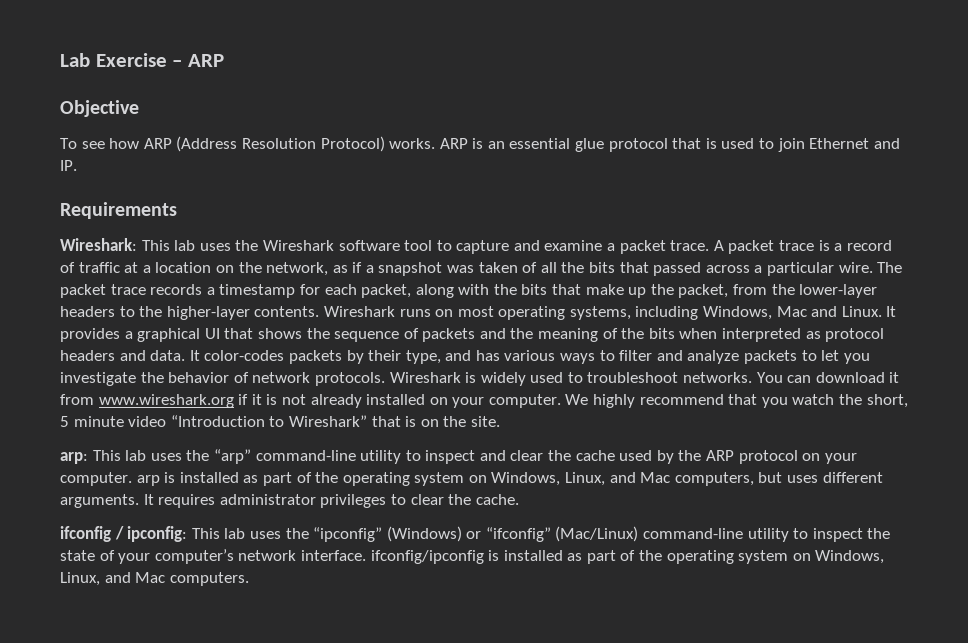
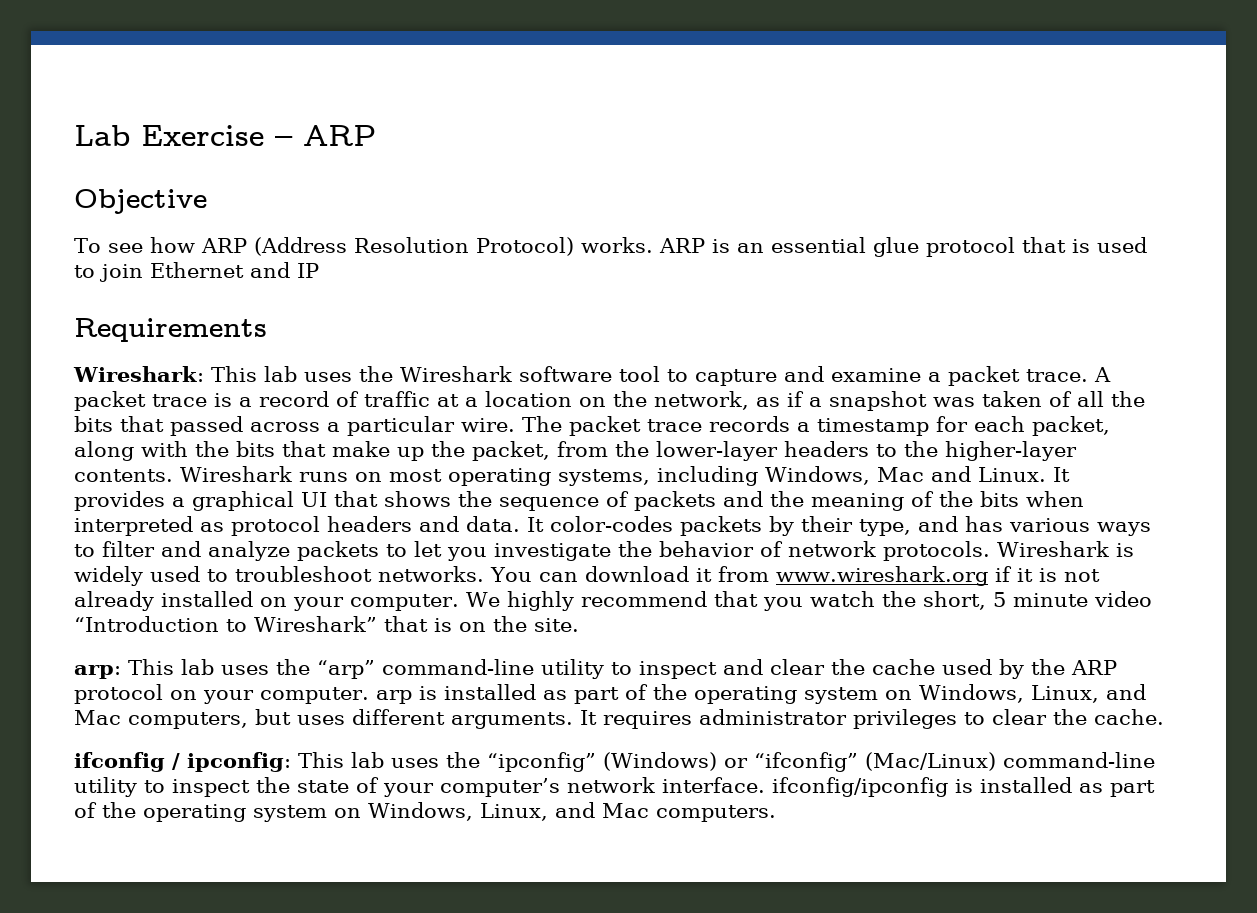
- ARP is an essential glue protocol that is used to join Ethernet and IP.
+ ARP is an essential glue protocol that is used to join Ethernet and IP

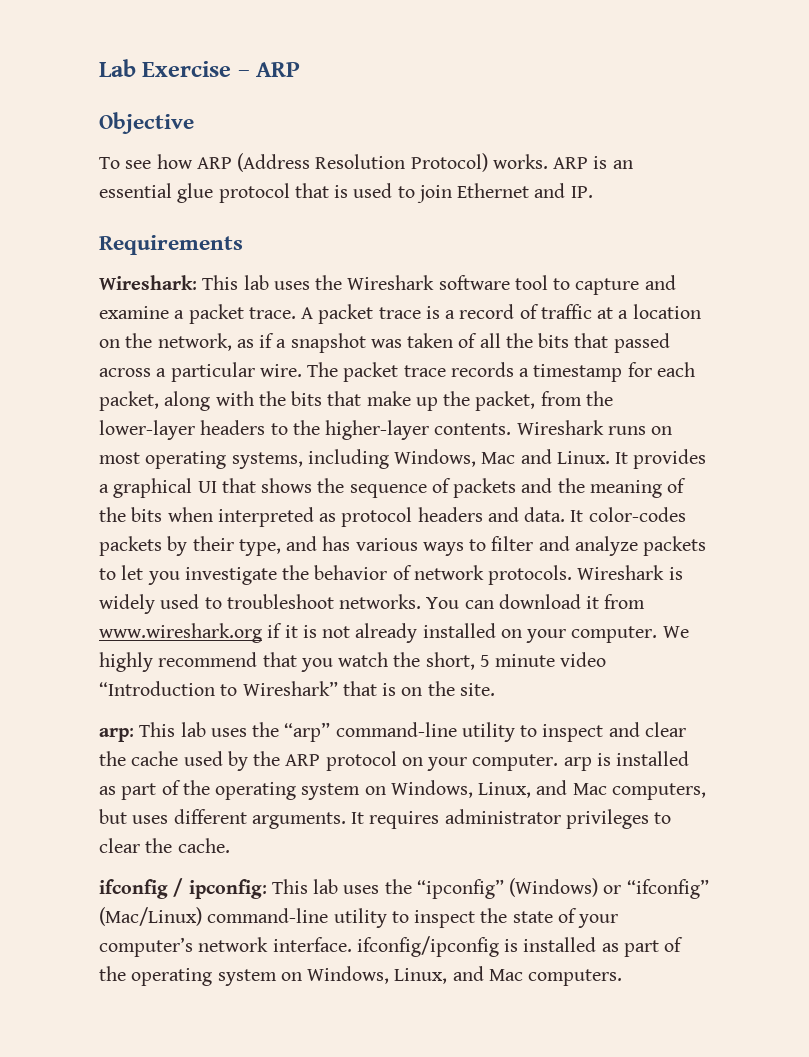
- ARP is an essential glue protocol that is used to join Ethernet and IP
+ ARP is an essential glue protocol that is used to join Ethernet and IP.

